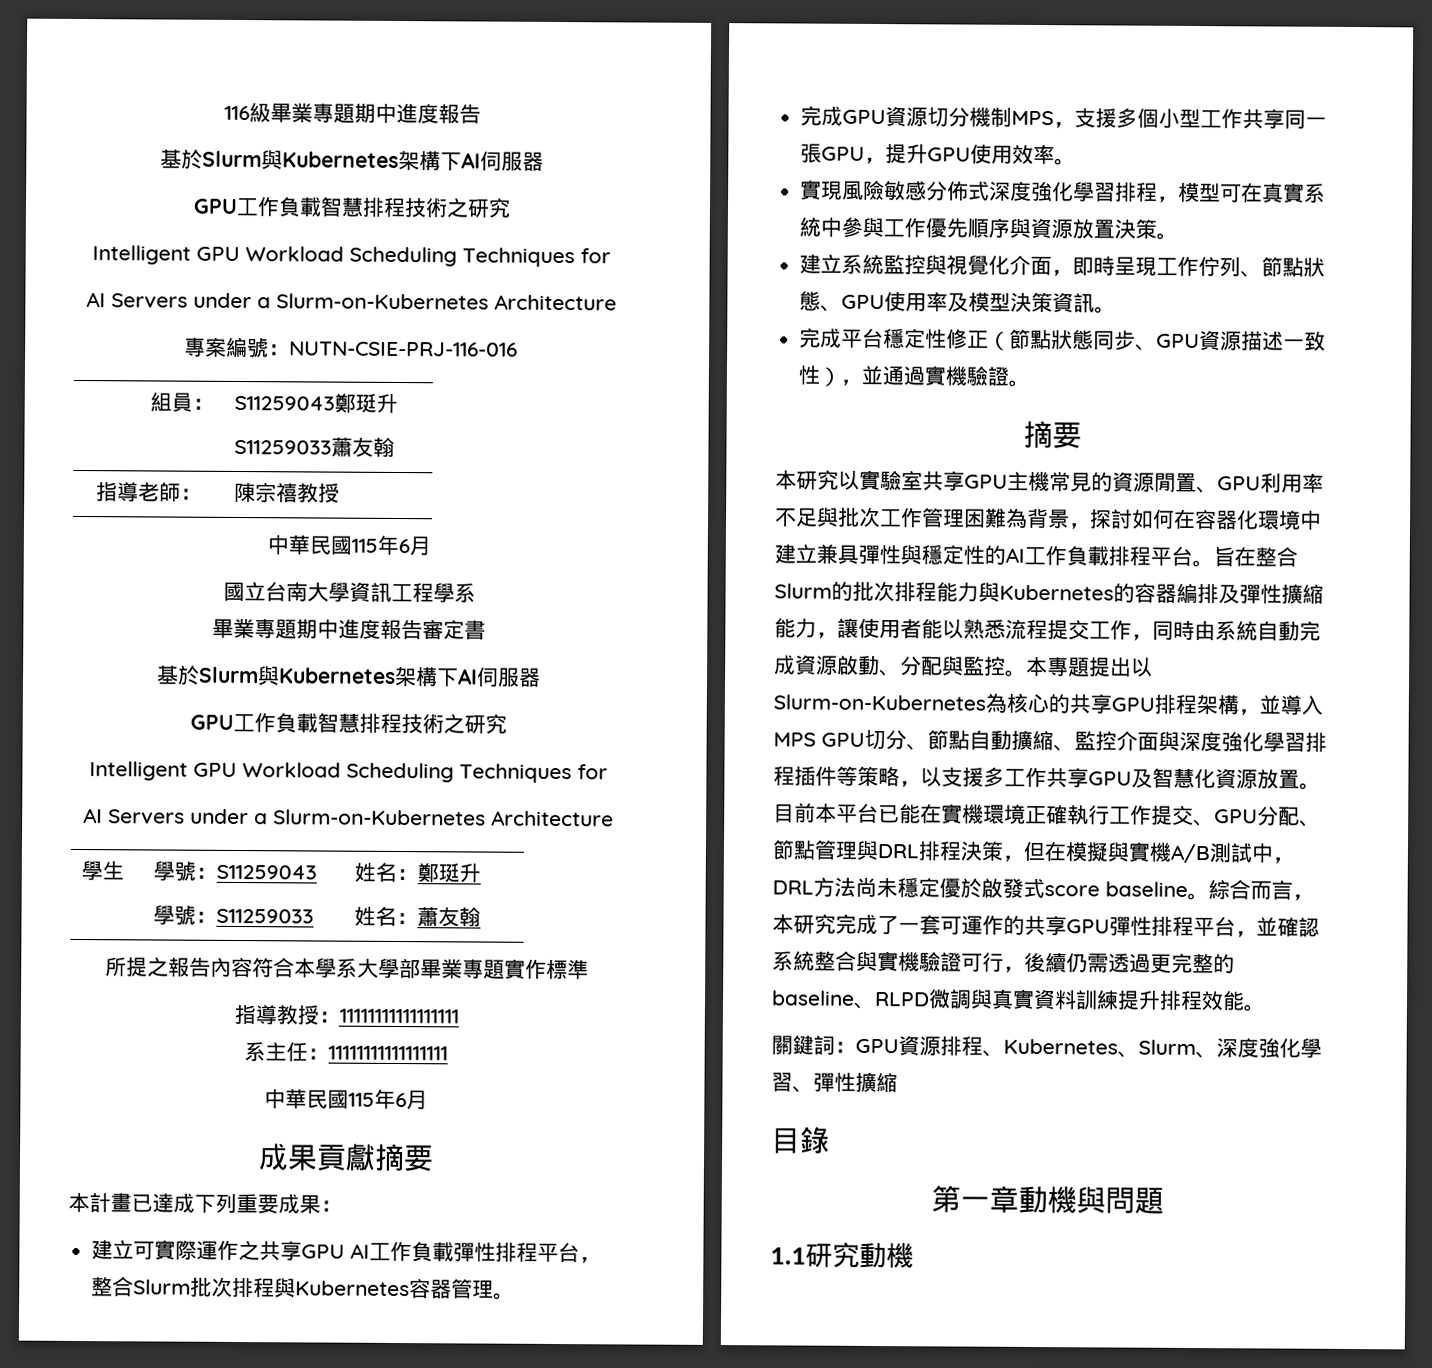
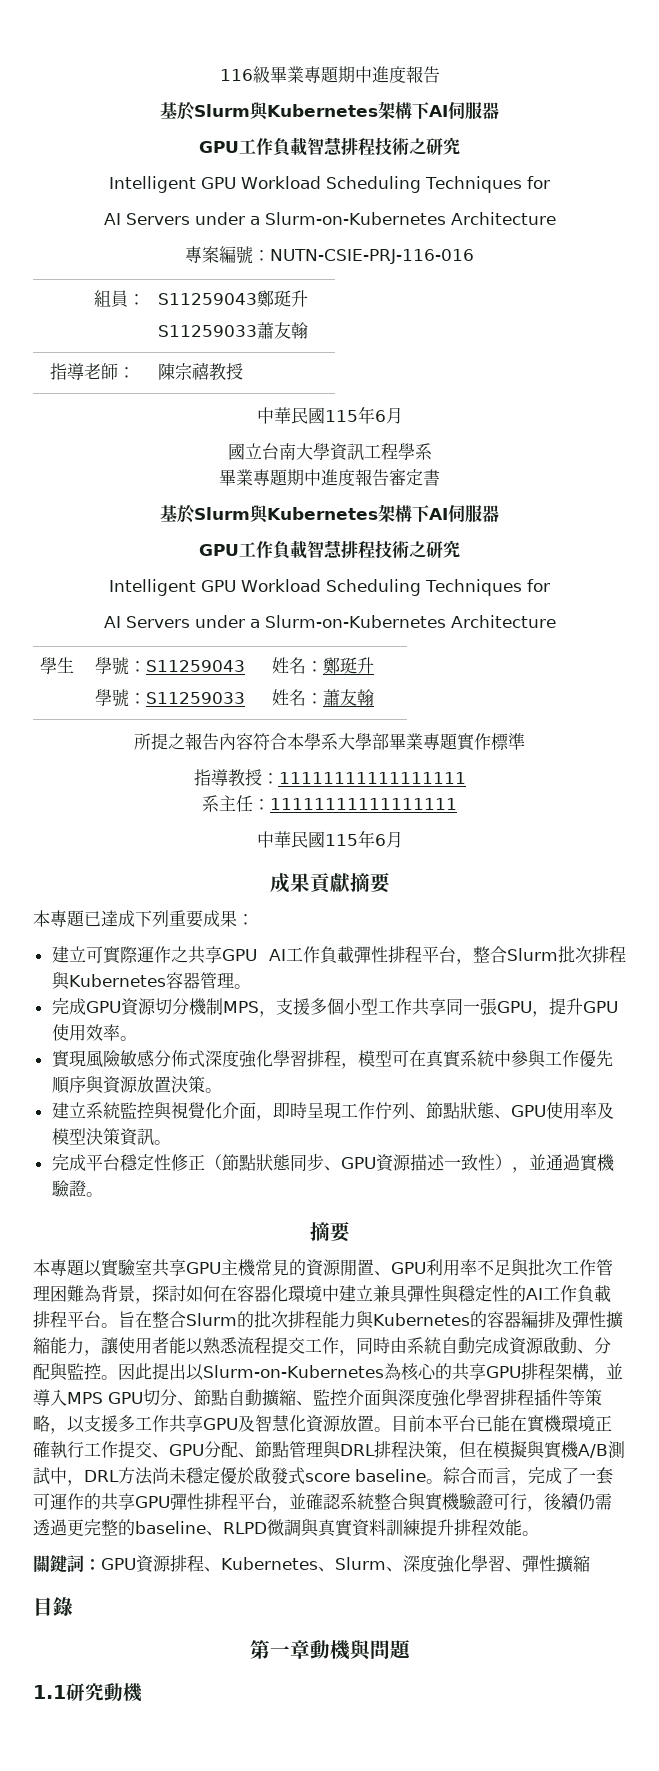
- 本計畫已達成下列重要成果：
+ 本專題已達成下列重要成果：
- 本研究以實驗室共享GPU主機常見的資源閒置、GPU利用率不足與批次工作管理困難為背景，探討如何在容器化環境中建立兼具彈性與穩定性的AI工作負載排程平台。
+ 本專題以實驗室共享GPU主機常見的資源閒置、GPU利用率不足與批次工作管理困難為背景，探討如何在容器化環境中建立兼具彈性與穩定性的AI工作負載排程平台。
- 本專題提出以Slurm-on-Kubernetes為核心的共享GPU排程架構，並導入MPS GPU切分、節點自動擴縮、監控介面與深度強化學習排程插件等策略，以支援多工作共享GPU及智慧化資源放置。
+ 因此提出以Slurm-on-Kubernetes為核心的共享GPU排程架構，並導入MPS GPU切分、節點自動擴縮、監控介面與深度強化學習排程插件等策略，以支援多工作共享GPU及智慧化資源放置。
- 綜合而言，本研究完成了一套可運作的共享GPU彈性排程平台，並確認系統整合與實機驗證可行，後續仍需透過更完整的baseline、RLPD微調與真實資料訓練提升排程效能。
+ 綜合而言，完成了一套可運作的共享GPU彈性排程平台，並確認系統整合與實機驗證可行，後續仍需透過更完整的baseline、RLPD微調與真實資料訓練提升排程效能。

